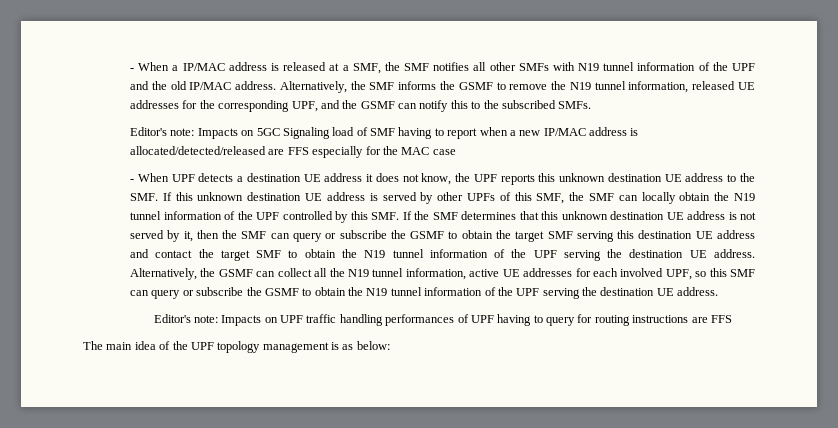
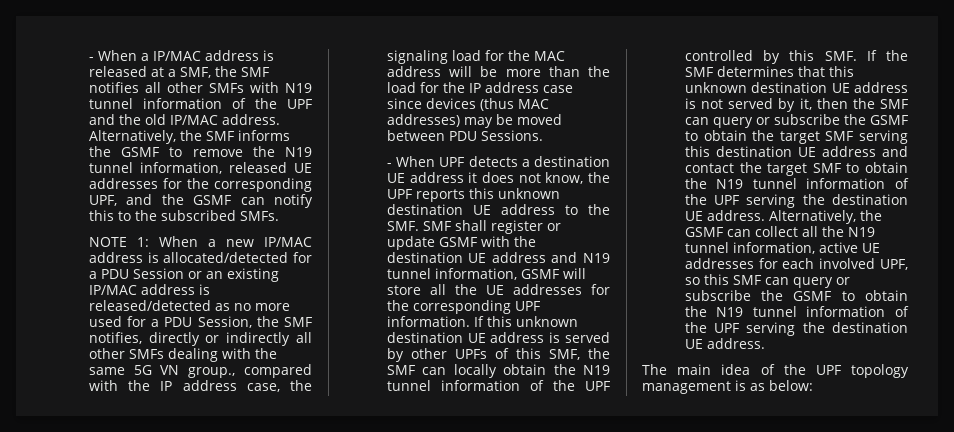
- Editor's note: Impacts on 5GC Signaling load of SMF having to report when a new IP/MAC address is allocated/detected/released are FFS especially for the MAC case
+ NOTE 1: When a new IP/MAC address is allocated/detected for a PDU Session or an existing IP/MAC address is released/detected as no more used for a PDU Session, the SMF notifies, directly or indirectly all other SMFs dealing with the same 5G VN group., compared with the IP address case, the signaling load for the MAC address will be more than the load for the IP address case since devices (thus MAC addresses) may be moved between PDU Sessions.
- - When UPF detects a destination UE address it does not know, the UPF reports this unknown destination UE address to the SMF. If this unknown destination UE address is served by other UPFs of this SMF, the SMF can locally obtain the N19 tunnel information of the UPF controlled by this SMF. If the SMF determines that this unknown destination UE address is not served by it, then the SMF can query or subscribe the GSMF to obtain the target SMF serving this destination UE address and contact the target SMF to obtain the N19 tunnel information of the UPF serving the destination UE address.
+ - When UPF detects a destination UE address it does not know, the UPF reports this unknown destination UE address to the SMF. SMF shall register or update GSMF with the destination UE address and N19 tunnel information, GSMF will store all the UE addresses for the corresponding UPF information. If this unknown destination UE address is served by other UPFs of this SMF, the SMF can locally obtain the N19 tunnel information of the UPF controlled by this SMF. If the SMF determines that this unknown destination UE address is not served by it, then the SMF can query or subscribe the GSMF to obtain the target SMF serving this destination UE address and contact the target SMF to obtain the N19 tunnel information of the UPF serving the destination UE address.
- Editor's note: Impacts on UPF traffic handling performances of UPF having to query for routing instructions are FFS

